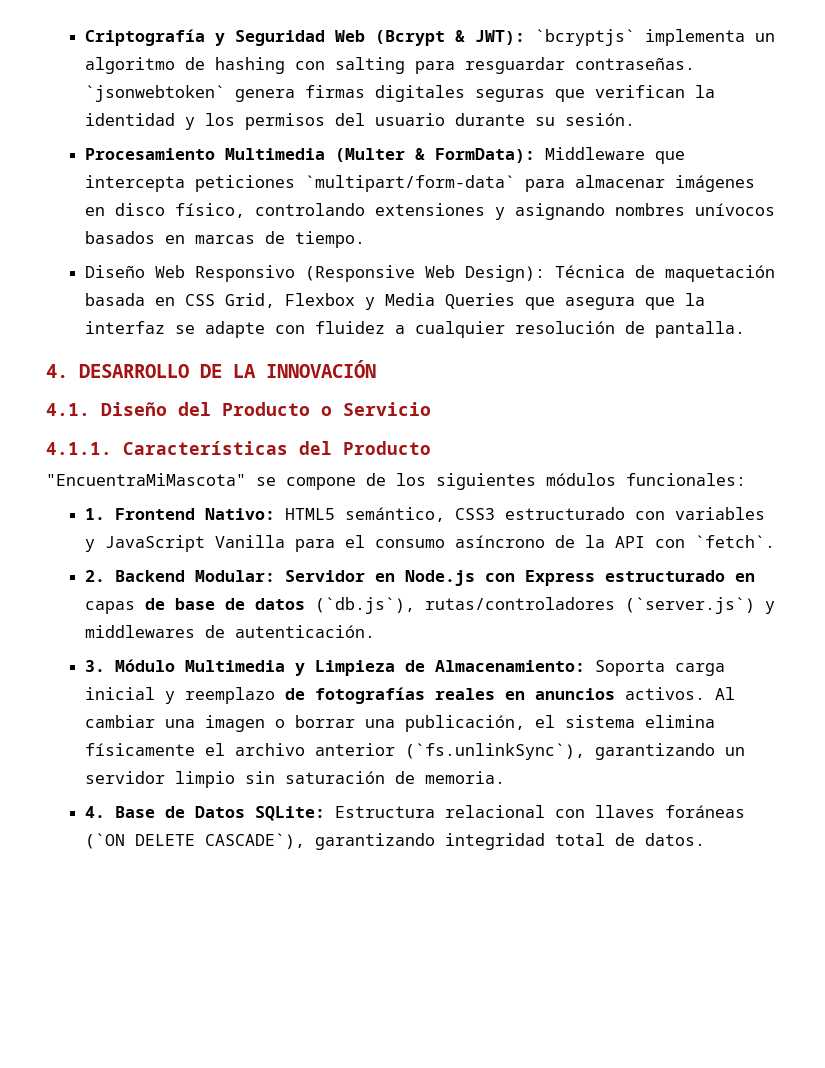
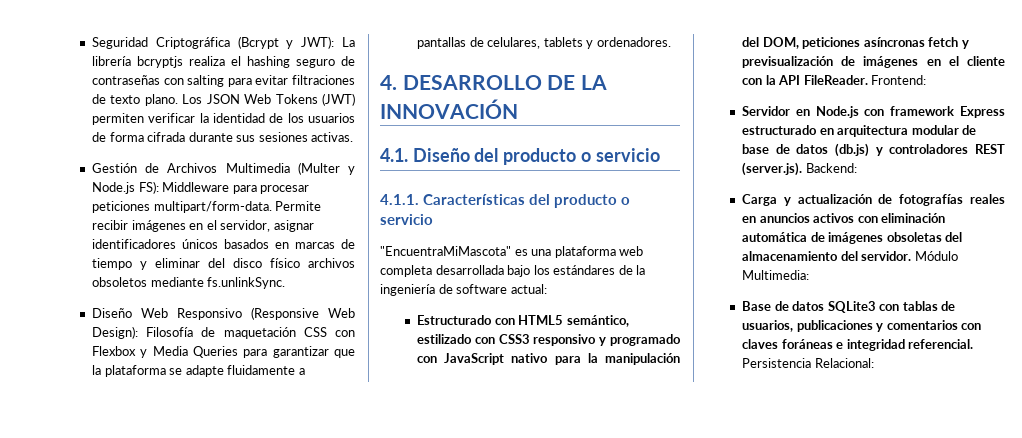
- Criptografía y Seguridad Web (Bcrypt & JWT): `bcryptjs` implementa un algoritmo de hashing con salting para resguardar contraseñas. `jsonwebtoken` genera firmas digitales seguras que verifican la identidad y los permisos del usuario durante su sesión.
- Procesamiento Multimedia (Multer & FormData): Middleware que intercepta peticiones `multipart/form-data` para almacenar imágenes en disco físico, controlando extensiones y asignando nombres unívocos basados en marcas de tiempo.
+ Seguridad Criptográfica (Bcrypt y JWT): La librería bcryptjs realiza el hashing seguro de contraseñas con salting para evitar filtraciones de texto plano. Los JSON Web Tokens (JWT) permiten verificar la identidad de los usuarios de forma cifrada durante sus sesiones activas.
+ Gestión de Archivos Multimedia (Multer y Node.js FS): Middleware para procesar peticiones multipart/form-data. Permite recibir imágenes en el servidor, asignar identificadores únicos basados en marcas de tiempo y eliminar del disco físico archivos obsoletos mediante fs.unlinkSync.
- Diseño Web Responsivo (Responsive Web Design): Técnica de maquetación basada en CSS Grid, Flexbox y Media Queries que asegura que la interfaz se adapte con fluidez a cualquier resolución de pantalla.
+ Diseño Web Responsivo (Responsive Web Design): Filosofía de maquetación CSS con Flexbox y Media Queries para garantizar que la plataforma se adapte fluidamente a pantallas de celulares, tablets y ordenadores.
- 4.1. Diseño del Producto o Servicio
+ 4.1. Diseño del producto o servicio
- 4.1.1. Características del Producto
- "EncuentraMiMascota" se compone de los siguientes módulos funcionales:
- 1. Frontend Nativo: HTML5 semántico, CSS3 estructurado con variables y JavaScript Vanilla para el consumo asíncrono de la API con `fetch`.
- 2. Backend Modular: Servidor en Node.js con Express estructurado en capas de base de datos (`db.js`), rutas/controladores (`server.js`) y middlewares de autenticación.
- 3. Módulo Multimedia y Limpieza de Almacenamiento: Soporta carga inicial y reemplazo de fotografías reales en anuncios activos. Al cambiar una imagen o borrar una publicación, el sistema elimina físicamente el archivo anterior (`fs.unlinkSync`), garantizando un servidor limpio sin saturación de memoria.
- 4. Base de Datos SQLite: Estructura relacional con llaves foráneas (`ON DELETE CASCADE`), garantizando integridad total de datos.
+ 4.1.1. Características del producto o servicio
+ "EncuentraMiMascota" es una plataforma web completa desarrollada bajo los estándares de la ingeniería de software actual:
+ Estructurado con HTML5 semántico, estilizado con CSS3 responsivo y programado con JavaScript nativo para la manipulación del DOM, peticiones asíncronas fetch y previsualización de imágenes en el cliente con la API FileReader. Frontend:
+ Servidor en Node.js con framework Express estructurado en arquitectura modular de base de datos (db.js) y controladores REST (server.js). Backend:
+ Carga y actualización de fotografías reales en anuncios activos con eliminación automática de imágenes obsoletas del almacenamiento del servidor. Módulo Multimedia:
+ Base de datos SQLite3 con tablas de usuarios, publicaciones y comentarios con claves foráneas e integridad referencial. Persistencia Relacional:

